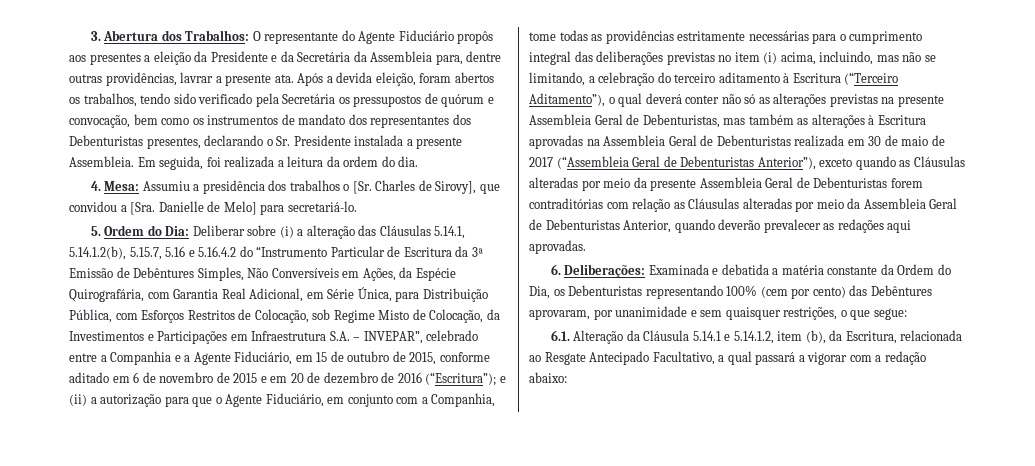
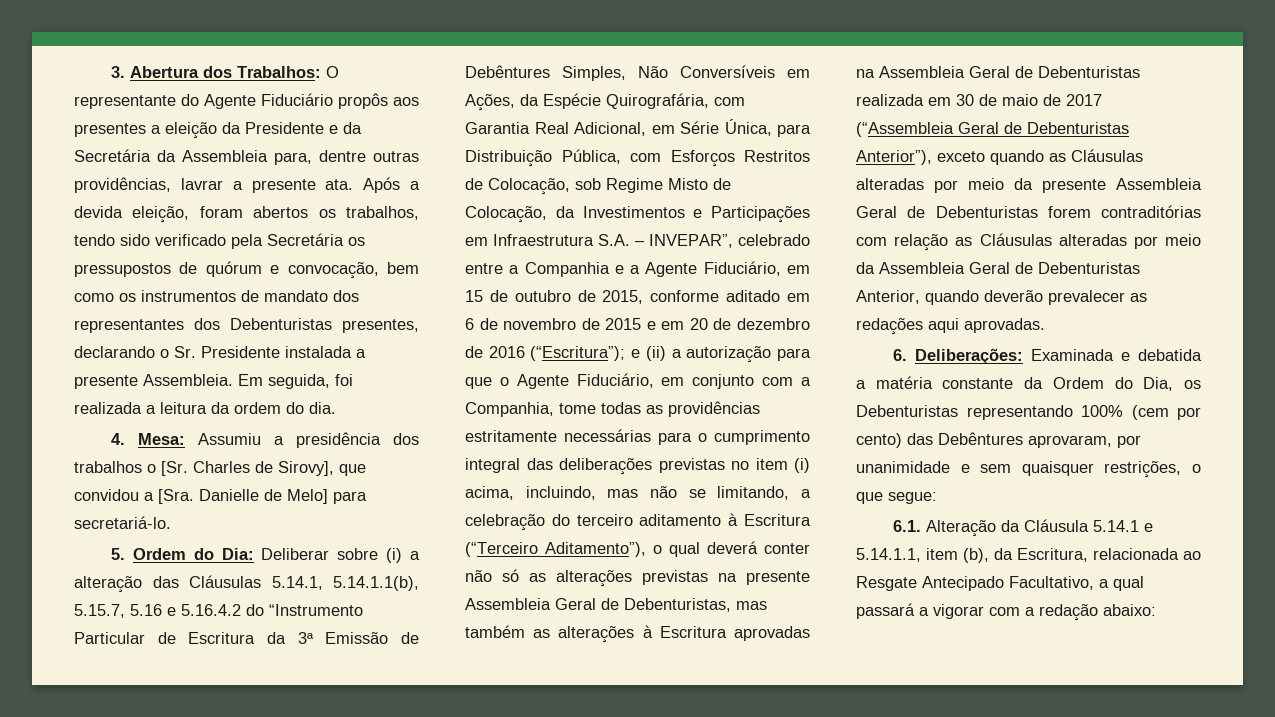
- Deliberar sobre (i) a alteração das Cláusulas 5.14.1, 5.14.1.2(b), 5.15.7, 5.16 e 5.16.4.2 do “Instrumento Particular de Escritura da 3ª Emissão de Debêntures Simples, Não Conversíveis em Ações, da Espécie Quirografária, com Garantia Real Adicional, em Série Única, para Distribuição Pública, com Esforços Restritos de Colocação, sob Regime Misto de Colocação, da Investimentos e Participações em Infraestrutura S.A. – INVEPAR”, celebrado entre a Companhia e a Agente Fiduciário, em 15 de outubro de 2015, conforme aditado em 6 de novembro de 2015 e em 20 de dezembro de 2016 (“Escritura”);
+ Deliberar sobre (i) a alteração das Cláusulas 5.14.1, 5.14.1.1(b), 5.15.7, 5.16 e 5.16.4.2 do “Instrumento Particular de Escritura da 3ª Emissão de Debêntures Simples, Não Conversíveis em Ações, da Espécie Quirografária, com Garantia Real Adicional, em Série Única, para Distribuição Pública, com Esforços Restritos de Colocação, sob Regime Misto de Colocação, da Investimentos e Participações em Infraestrutura S.A. – INVEPAR”, celebrado entre a Companhia e a Agente Fiduciário, em 15 de outubro de 2015, conforme aditado em 6 de novembro de 2015 e em 20 de dezembro de 2016 (“Escritura”);
- 6.1. Alteração da Cláusula 5.14.1 e 5.14.1.2, item (b), da Escritura, relacionada ao Resgate Antecipado Facultativo, a qual passará a vigorar com a redação abaixo:
+ 6.1. Alteração da Cláusula 5.14.1 e 5.14.1.1, item (b), da Escritura, relacionada ao Resgate Antecipado Facultativo, a qual passará a vigorar com a redação abaixo:

